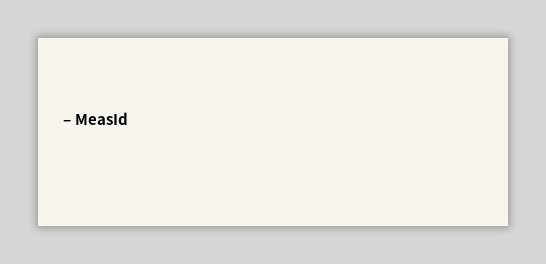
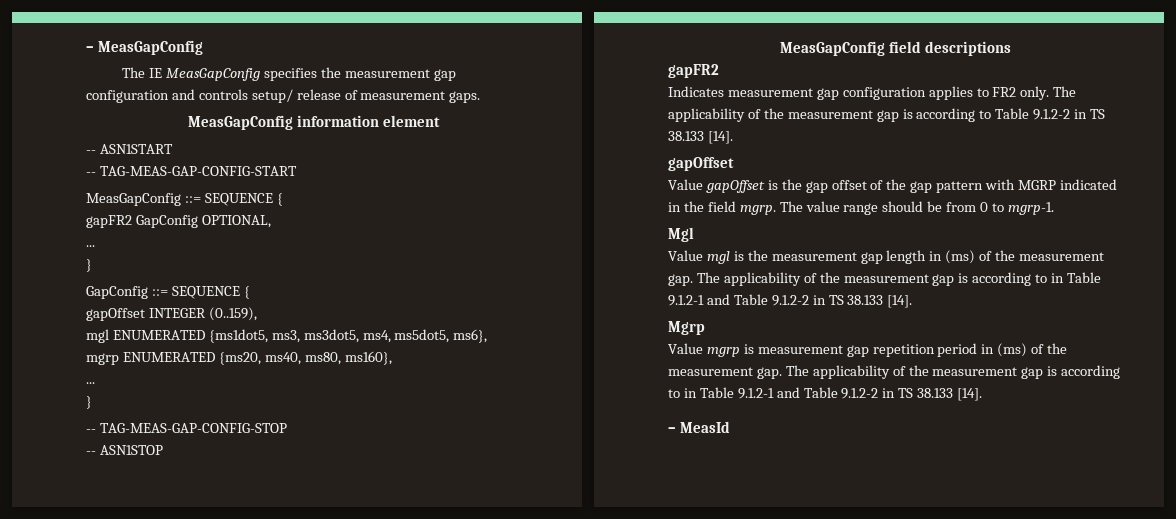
+ – MeasGapConfig
+ The IE MeasGapConfig specifies the measurement gap configuration and controls setup/ release of measurement gaps.
+ MeasGapConfig information element
+ -- ASN1START
+ -- TAG-MEAS-GAP-CONFIG-START
+ MeasGapConfig ::= SEQUENCE {
+ gapFR2 GapConfig OPTIONAL,
+ ...
+ }
+ GapConfig ::= SEQUENCE {
+ gapOffset INTEGER (0..159),
+ mgl ENUMERATED {ms1dot5, ms3, ms3dot5, ms4, ms5dot5, ms6},
+ mgrp ENUMERATED {ms20, ms40, ms80, ms160},
+ ...
+ }
+ -- TAG-MEAS-GAP-CONFIG-STOP
+ -- ASN1STOP
+ MeasGapConfig field descriptions
+ gapFR2
+ Indicates measurement gap configuration applies to FR2 only. The applicability of the measurement gap is according to Table 9.1.2-2 in TS 38.133 [14].
+ gapOffset
+ Value gapOffset is the gap offset of the gap pattern with MGRP indicated in the field mgrp. The value range should be from 0 to mgrp-1.
+ Mgl
+ Value mgl is the measurement gap length in (ms) of the measurement gap. The applicability of the measurement gap is according to in Table 9.1.2-1 and Table 9.1.2-2 in TS 38.133 [14].
+ Mgrp
+ Value mgrp is measurement gap repetition period in (ms) of the measurement gap. The applicability of the measurement gap is according to in Table 9.1.2-1 and Table 9.1.2-2 in TS 38.133 [14].

